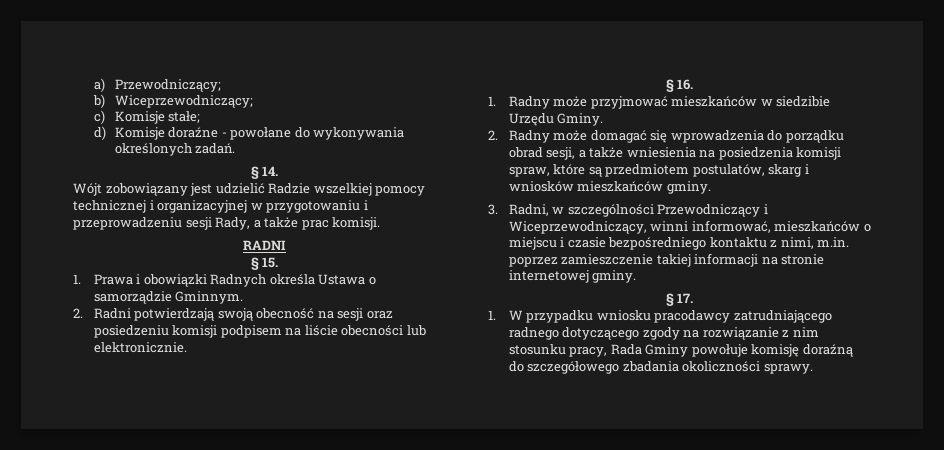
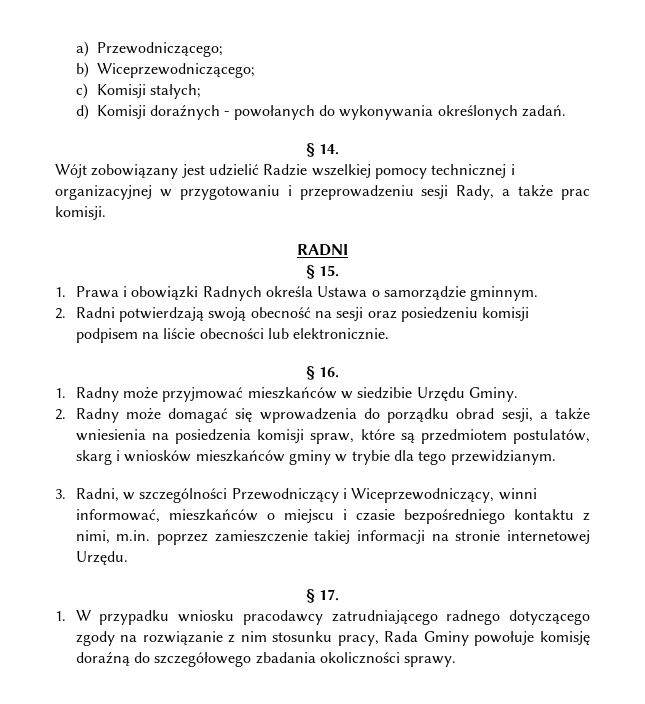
- a) Przewodniczący;
+ a) Przewodniczącego;
- b) Wiceprzewodniczący;
+ b) Wiceprzewodniczącego;
- c) Komisje stałe;
+ c) Komisji stałych;
- d) Komisje doraźne - powołane do wykonywania określonych zadań.
+ d) Komisji doraźnych - powołanych do wykonywania określonych zadań.
- 1. Prawa i obowiązki Radnych określa Ustawa o samorządzie Gminnym.
+ 1. Prawa i obowiązki Radnych określa Ustawa o samorządzie gminnym.
- 2. Radny może domagać się wprowadzenia do porządku obrad sesji, a także wniesienia na posiedzenia komisji spraw, które są przedmiotem postulatów, skarg i wniosków mieszkańców gminy.
+ 2. Radny może domagać się wprowadzenia do porządku obrad sesji, a także wniesienia na posiedzenia komisji spraw, które są przedmiotem postulatów, skarg i wniosków mieszkańców gminy w trybie dla tego przewidzianym.
- 3. Radni, w szczególności Przewodniczący i Wiceprzewodniczący, winni informować, mieszkańców o miejscu i czasie bezpośredniego kontaktu z nimi, m.in. poprzez zamieszczenie takiej informacji na stronie internetowej gminy.
+ 3. Radni, w szczególności Przewodniczący i Wiceprzewodniczący, winni informować, mieszkańców o miejscu i czasie bezpośredniego kontaktu z nimi, m.in. poprzez zamieszczenie takiej informacji na stronie internetowej Urzędu.

